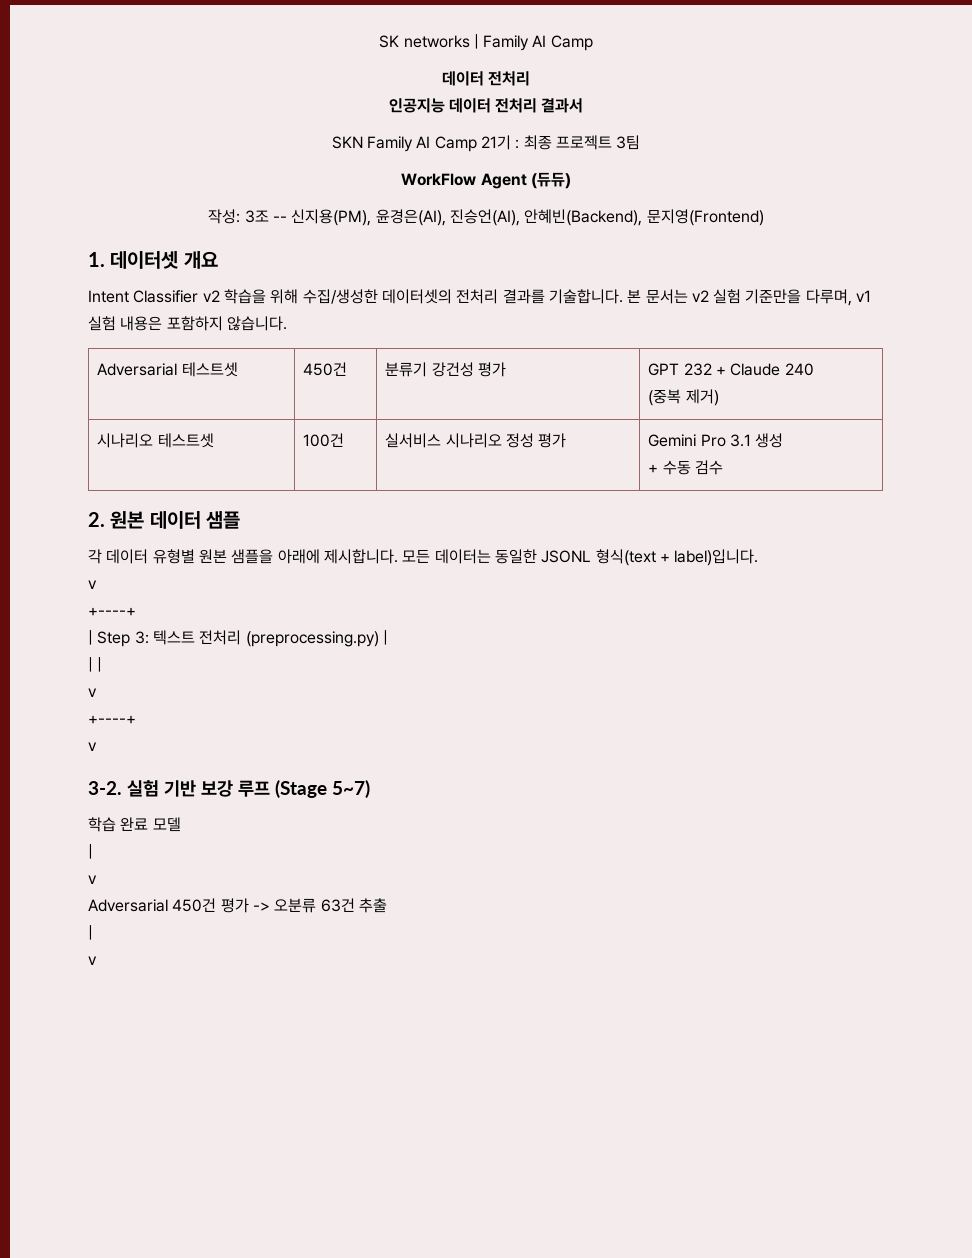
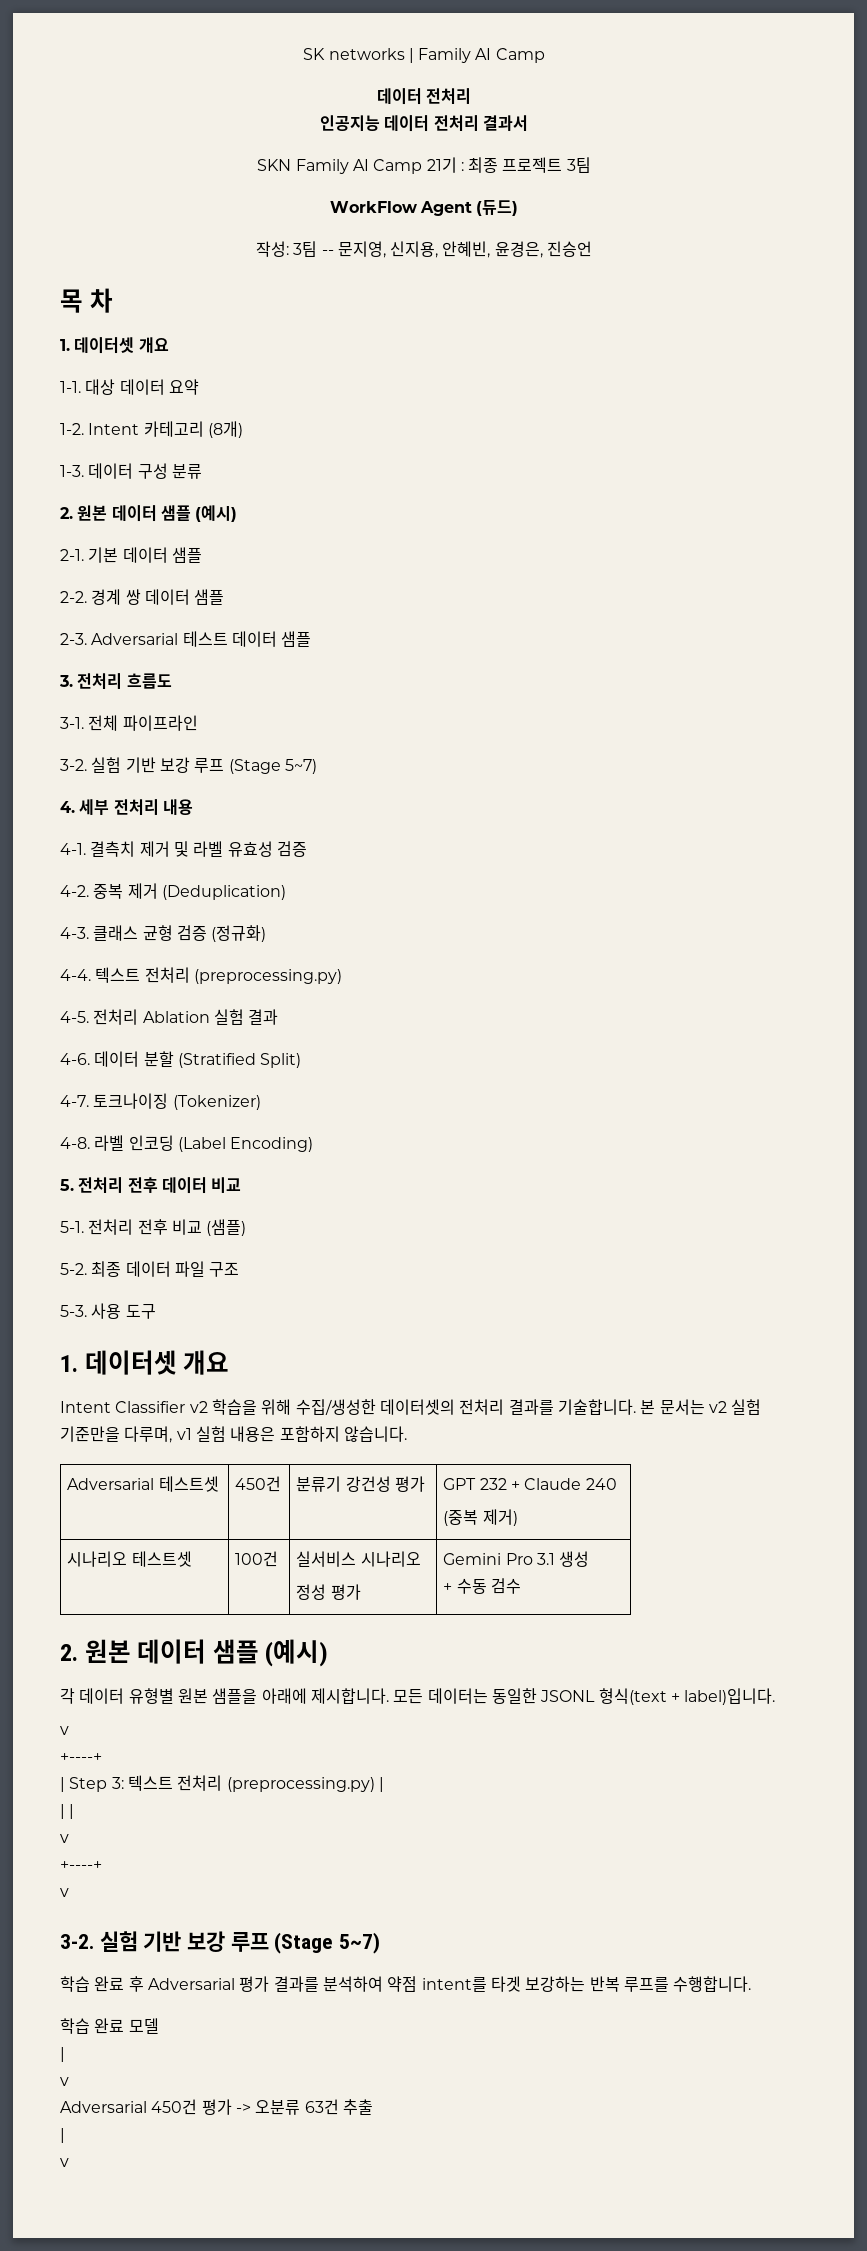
- WorkFlow Agent (듀듀)
+ WorkFlow Agent (듀드)
- 작성: 3조 -- 신지용(PM), 윤경은(AI), 진승언(AI), 안혜빈(Backend), 문지영(Frontend)
+ 작성: 3팀 -- 문지영, 신지용, 안혜빈, 윤경은, 진승언
+ 목 차
+ 1. 데이터셋 개요
+ 1-1. 대상 데이터 요약
+ 1-2. Intent 카테고리 (8개)
+ 1-3. 데이터 구성 분류
+ 2. 원본 데이터 샘플 (예시)
+ 2-1. 기본 데이터 샘플
+ 2-2. 경계 쌍 데이터 샘플
+ 2-3. Adversarial 테스트 데이터 샘플
+ 3. 전처리 흐름도
+ 3-1. 전체 파이프라인
+ 3-2. 실험 기반 보강 루프 (Stage 5~7)
+ 4. 세부 전처리 내용
+ 4-1. 결측치 제거 및 라벨 유효성 검증
+ 4-2. 중복 제거 (Deduplication)
+ 4-3. 클래스 균형 검증 (정규화)
+ 4-4. 텍스트 전처리 (preprocessing.py)
+ 4-5. 전처리 Ablation 실험 결과
+ 4-6. 데이터 분할 (Stratified Split)
+ 4-7. 토크나이징 (Tokenizer)
+ 4-8. 라벨 인코딩 (Label Encoding)
+ 5. 전처리 전후 데이터 비교
+ 5-1. 전처리 전후 비교 (샘플)
+ 5-2. 최종 데이터 파일 구조
+ 5-3. 사용 도구
- 시나리오 테스트셋 | 100건 | 실서비스 시나리오 정성 평가 | Gemini Pro 3.1 생성
+ 시나리오 테스트셋 | 100건 | 실서비스 시나리오
+ 정성 평가 | Gemini Pro 3.1 생성
  + 수동 검수
- 2. 원본 데이터 샘플
+ 2. 원본 데이터 샘플 (예시)
+ 학습 완료 후 Adversarial 평가 결과를 분석하여 약점 intent를 타겟 보강하는 반복 루프를 수행합니다.

